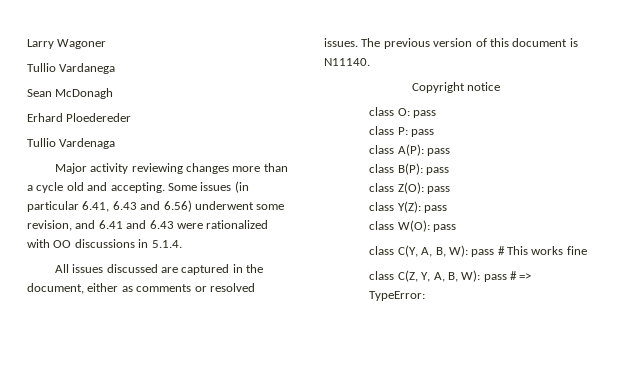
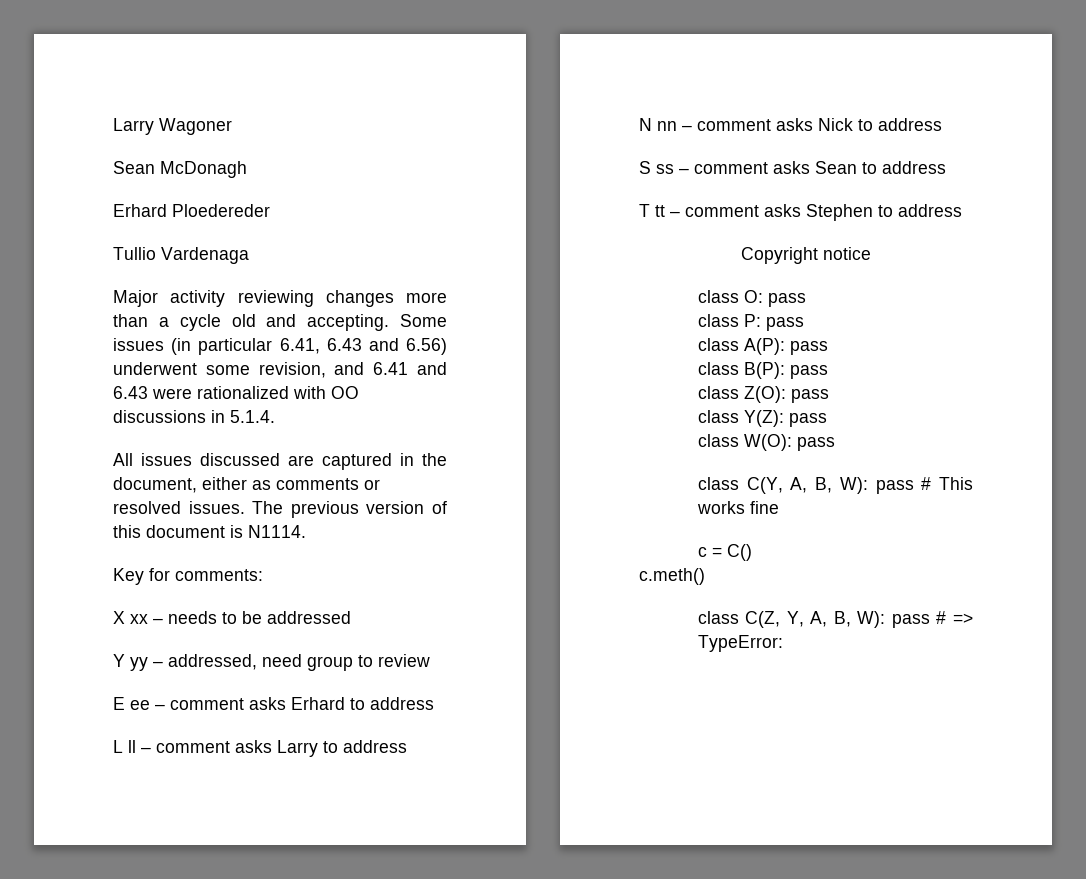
- Tullio Vardanega
- The previous version of this document is N11140.
+ The previous version of this document is N1114.
+ Key for comments:
+ X xx – needs to be addressed
+ Y yy – addressed, need group to review
+ E ee – comment asks Erhard to address
+ L ll – comment asks Larry to address
+ N nn – comment asks Nick to address
+ S ss – comment asks Sean to address
+ T tt – comment asks Stephen to address
+ c = C()
+ c.meth()

